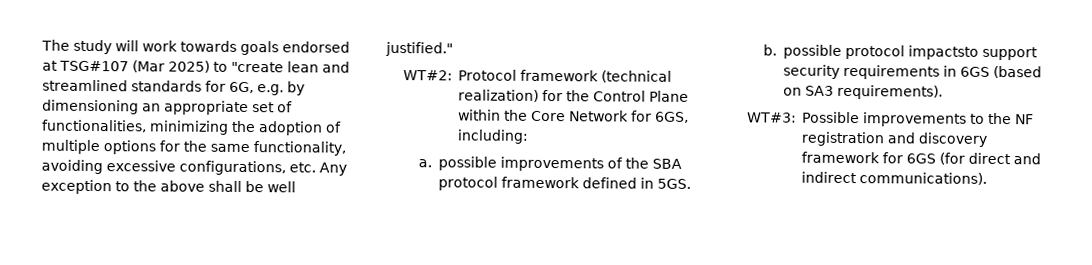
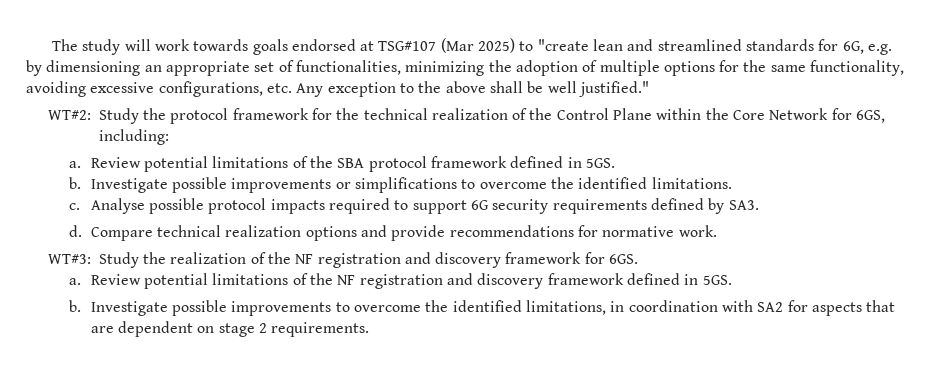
- WT#2: Protocol framework (technical realization) for the Control Plane within the Core Network for 6GS, including:
+ WT#2: Study the protocol framework for the technical realization of the Control Plane within the Core Network for 6GS, including:
- a. possible improvements of the SBA protocol framework defined in 5GS.
+ a. Review potential limitations of the SBA protocol framework defined in 5GS.
- b. possible protocol impactsto support security requirements in 6GS (based on SA3 requirements).
- WT#3: Possible improvements to the NF registration and discovery framework for 6GS (for direct and indirect communications).
+ b. Investigate possible improvements or simplifications to overcome the identified limitations.
+ c. Analyse possible protocol impacts required to support 6G security requirements defined by SA3.
+ d. Compare technical realization options and provide recommendations for normative work.
+ WT#3: Study the realization of the NF registration and discovery framework for 6GS.
+ a. Review potential limitations of the NF registration and discovery framework defined in 5GS.
+ b. Investigate possible improvements to overcome the identified limitations, in coordination with SA2 for aspects that are dependent on stage 2 requirements.

